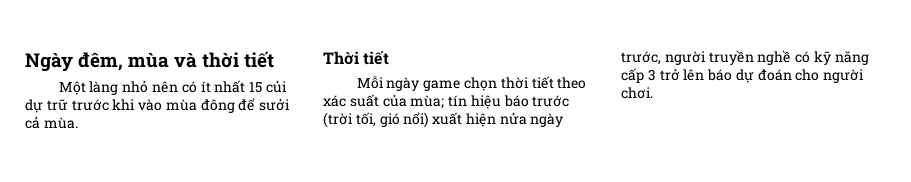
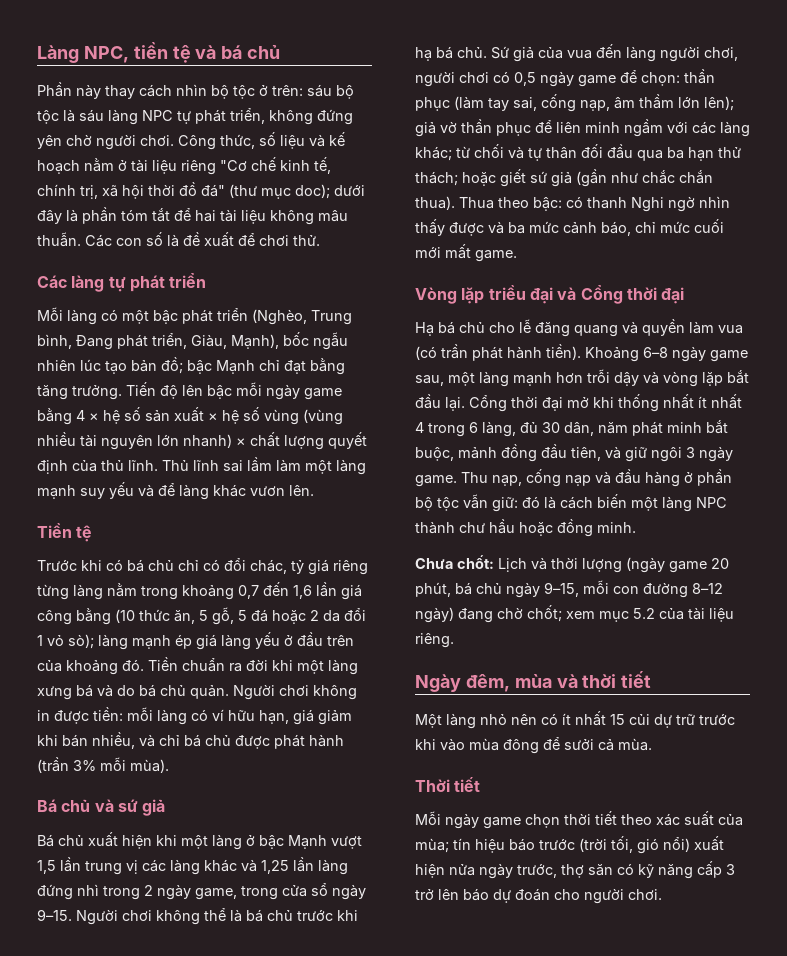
+ Làng NPC, tiền tệ và bá chủ
+ Phần này thay cách nhìn bộ tộc ở trên: sáu bộ tộc là sáu làng NPC tự phát triển, không đứng yên chờ người chơi. Công thức, số liệu và kế hoạch nằm ở tài liệu riêng "Cơ chế kinh tế, chính trị, xã hội thời đồ đá" (thư mục doc); dưới đây là phần tóm tắt để hai tài liệu không mâu thuẫn. Các con số là đề xuất để chơi thử.
+ Các làng tự phát triển
+ Mỗi làng có một bậc phát triển (Nghèo, Trung bình, Đang phát triển, Giàu, Mạnh), bốc ngẫu nhiên lúc tạo bản đồ; bậc Mạnh chỉ đạt bằng tăng trưởng. Tiến độ lên bậc mỗi ngày game bằng 4 × hệ số sản xuất × hệ số vùng (vùng nhiều tài nguyên lớn nhanh) × chất lượng quyết định của thủ lĩnh. Thủ lĩnh sai lầm làm một làng mạnh suy yếu và để làng khác vươn lên.
+ Tiền tệ
+ Trước khi có bá chủ chỉ có đổi chác, tỷ giá riêng từng làng nằm trong khoảng 0,7 đến 1,6 lần giá công bằng (10 thức ăn, 5 gỗ, 5 đá hoặc 2 da đổi 1 vỏ sò); làng mạnh ép giá làng yếu ở đầu trên của khoảng đó. Tiền chuẩn ra đời khi một làng xưng bá và do bá chủ quản. Người chơi không in được tiền: mỗi làng có ví hữu hạn, giá giảm khi bán nhiều, và chỉ bá chủ được phát hành (trần 3% mỗi mùa).
+ Bá chủ và sứ giả
+ Bá chủ xuất hiện khi một làng ở bậc Mạnh vượt 1,5 lần trung vị các làng khác và 1,25 lần làng đứng nhì trong 2 ngày game, trong cửa sổ ngày 9–15. Người chơi không thể là bá chủ trước khi hạ bá chủ. Sứ giả của vua đến làng người chơi, người chơi có 0,5 ngày game để chọn: thần phục (làm tay sai, cống nạp, âm thầm lớn lên); giả vờ thần phục để liên minh ngầm với các làng khác; từ chối và tự thân đối đầu qua ba hạn thử thách; hoặc giết sứ giả (gần như chắc chắn thua). Thua theo bậc: có thanh Nghi ngờ nhìn thấy được và ba mức cảnh báo, chỉ mức cuối mới mất game.
+ Vòng lặp triều đại và Cổng thời đại
+ Hạ bá chủ cho lễ đăng quang và quyền làm vua (có trần phát hành tiền). Khoảng 6–8 ngày game sau, một làng mạnh hơn trỗi dậy và vòng lặp bắt đầu lại. Cổng thời đại mở khi thống nhất ít nhất 4 trong 6 làng, đủ 30 dân, năm phát minh bắt buộc, mảnh đồng đầu tiên, và giữ ngôi 3 ngày game. Thu nạp, cống nạp và đầu hàng ở phần bộ tộc vẫn giữ: đó là cách biến một làng NPC thành chư hầu hoặc đồng minh.
+ Chưa chốt: Lịch và thời lượng (ngày game 20 phút, bá chủ ngày 9–15, mỗi con đường 8–12 ngày) đang chờ chốt; xem mục 5.2 của tài liệu riêng.
- Mỗi ngày game chọn thời tiết theo xác suất của mùa; tín hiệu báo trước (trời tối, gió nổi) xuất hiện nửa ngày trước, người truyền nghề có kỹ năng cấp 3 trở lên báo dự đoán cho người chơi.
+ Mỗi ngày game chọn thời tiết theo xác suất của mùa; tín hiệu báo trước (trời tối, gió nổi) xuất hiện nửa ngày trước, thợ săn có kỹ năng cấp 3 trở lên báo dự đoán cho người chơi.

